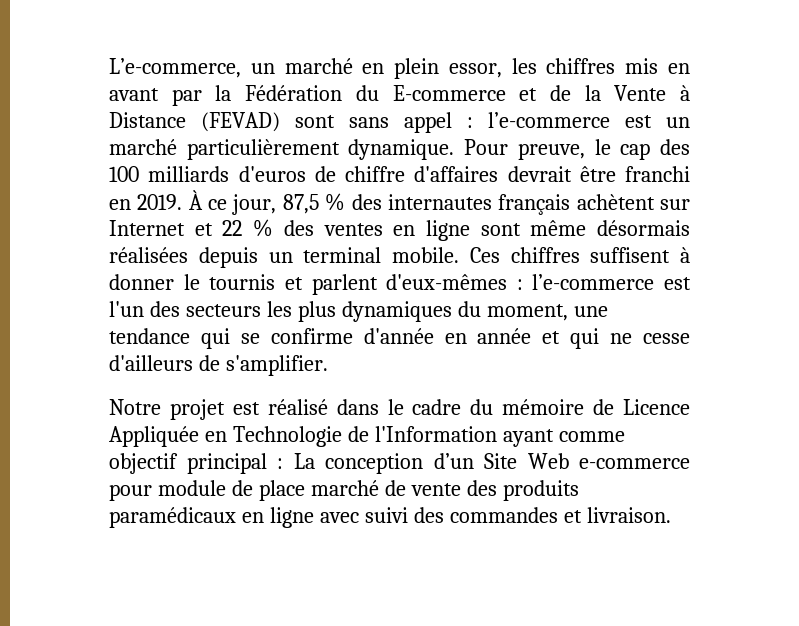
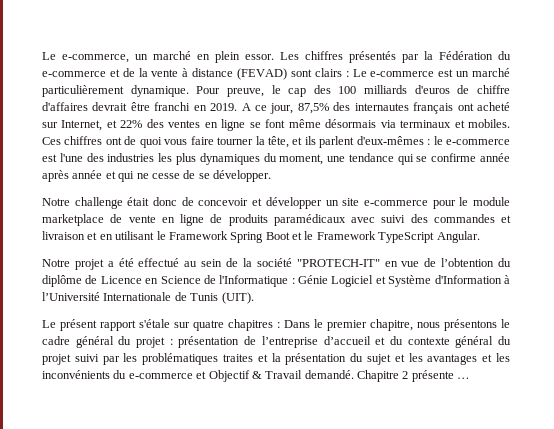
- L’e-commerce, un marché en plein essor, les chiffres mis en avant par la Fédération du E-commerce et de la Vente à Distance (FEVAD) sont sans appel : l’e-commerce est un marché particulièrement dynamique.
+ Le e-commerce, un marché en plein essor. Les chiffres présentés par la Fédération du e-commerce et de la vente à distance (FEVAD) sont clairs : Le e-commerce est un marché particulièrement dynamique.
- À ce jour, 87,5 % des internautes français achètent sur Internet et 22 % des ventes en ligne sont même désormais réalisées depuis un terminal mobile. Ces chiffres suffisent à donner le tournis et parlent d'eux-mêmes : l’e-commerce est l'un des secteurs les plus dynamiques du moment, une tendance qui se confirme d'année en année et qui ne cesse d'ailleurs de s'amplifier.
- Notre projet est réalisé dans le cadre du mémoire de Licence Appliquée en Technologie de l'Information ayant comme objectif principal : La conception d’un Site Web e-commerce pour module de place marché de vente des produits paramédicaux en ligne avec suivi des commandes et livraison.
+ A ce jour, 87,5% des internautes français ont acheté sur Internet, et 22% des ventes en ligne se font même désormais via terminaux et mobiles. Ces chiffres ont de quoi vous faire tourner la tête, et ils parlent d'eux-mêmes : le e-commerce est l'une des industries les plus dynamiques du moment, une tendance qui se confirme année après année et qui ne cesse de se développer.
+ Notre challenge était donc de concevoir et développer un site e-commerce pour le module marketplace de vente en ligne de produits paramédicaux avec suivi des commandes et livraison et en utilisant le Framework Spring Boot et le Framework TypeScript Angular.
+ Notre projet a été effectué au sein de la société "PROTECH-IT" en vue de l’obtention du diplôme de Licence en Science de l'Informatique : Génie Logiciel et Système d'Information à l’Université Internationale de Tunis (UIT).
+ Le présent rapport s'étale sur quatre chapitres : Dans le premier chapitre, nous présentons le cadre général du projet : présentation de l’entreprise d’accueil et du contexte général du projet suivi par les problématiques traites et la présentation du sujet et les avantages et les inconvénients du e-commerce et Objectif & Travail demandé. Chapitre 2 présente …

